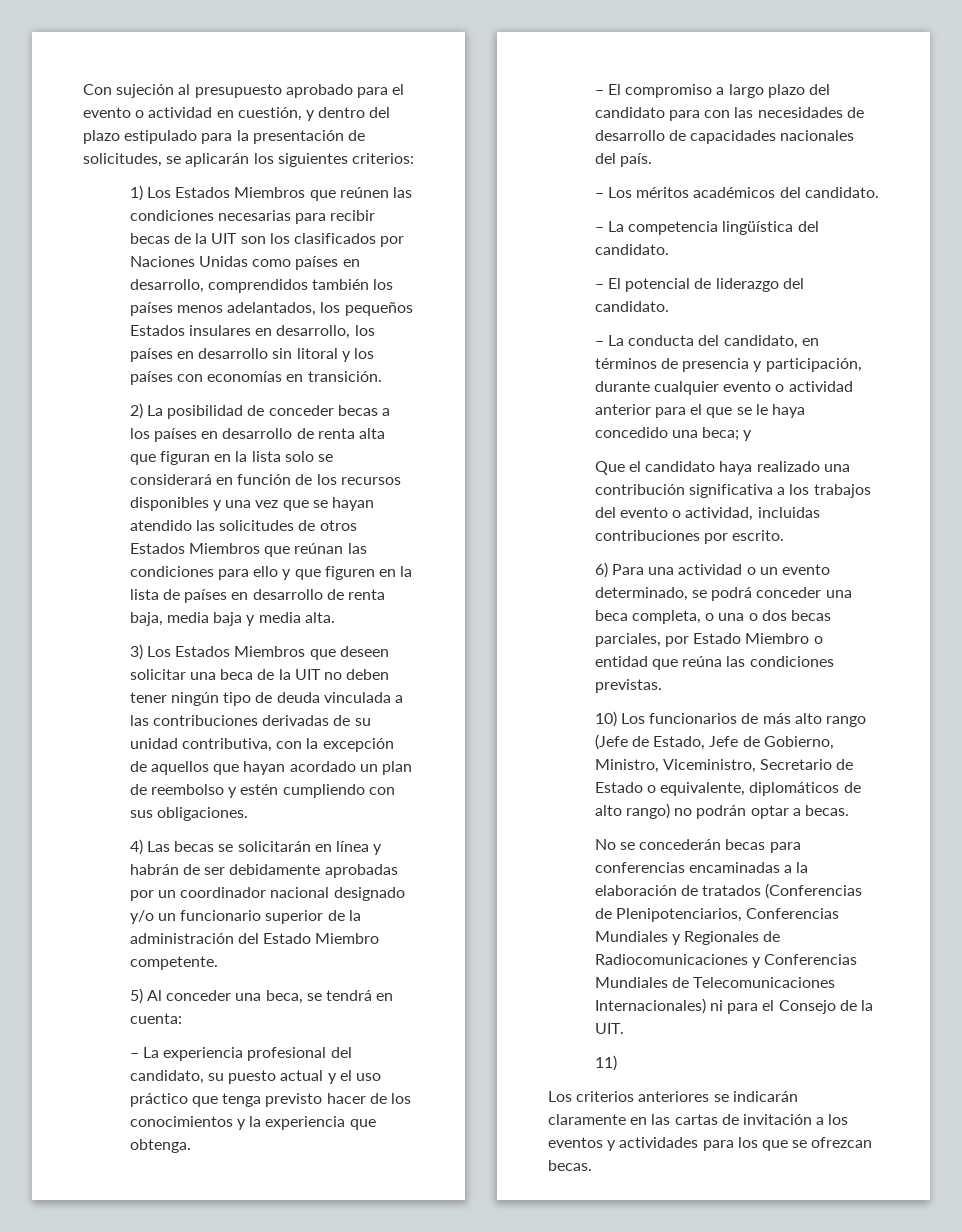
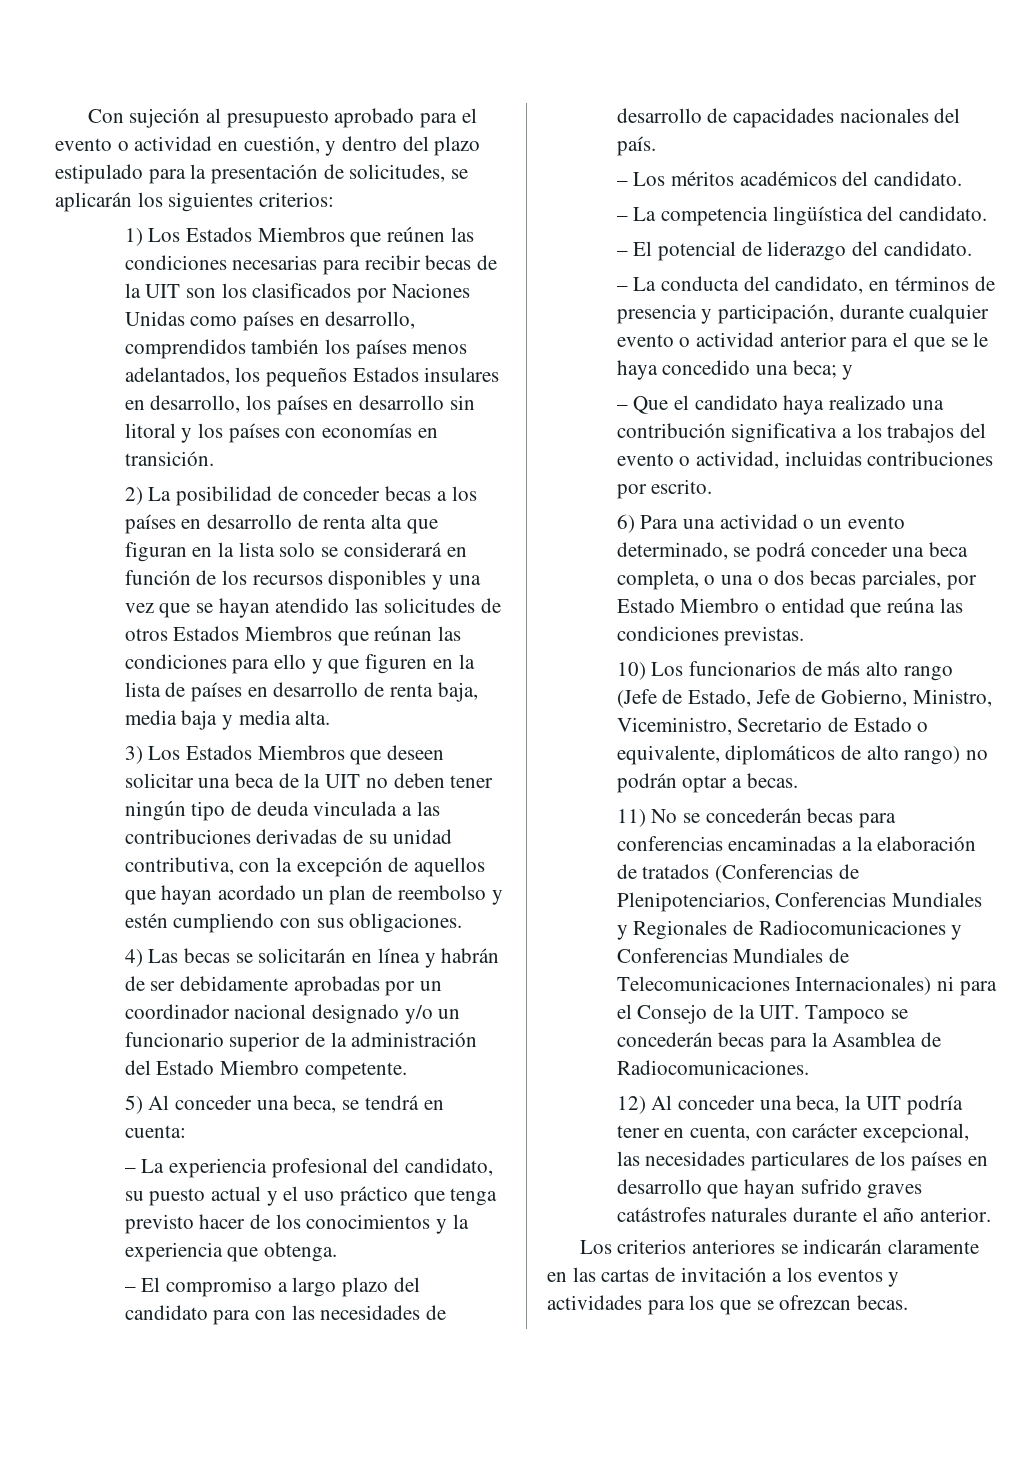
- Que el candidato haya realizado una contribución significativa a los trabajos del evento o actividad, incluidas contribuciones por escrito.
+ – Que el candidato haya realizado una contribución significativa a los trabajos del evento o actividad, incluidas contribuciones por escrito.
- No se concederán becas para conferencias encaminadas a la elaboración de tratados (Conferencias de Plenipotenciarios, Conferencias Mundiales y Regionales de Radiocomunicaciones y Conferencias Mundiales de Telecomunicaciones Internacionales) ni para el Consejo de la UIT.
- 11)
+ 11) No se concederán becas para conferencias encaminadas a la elaboración de tratados (Conferencias de Plenipotenciarios, Conferencias Mundiales y Regionales de Radiocomunicaciones y Conferencias Mundiales de Telecomunicaciones Internacionales) ni para el Consejo de la UIT. Tampoco se concederán becas para la Asamblea de Radiocomunicaciones.
+ 12) Al conceder una beca, la UIT podría tener en cuenta, con carácter excepcional, las necesidades particulares de los países en desarrollo que hayan sufrido graves catástrofes naturales durante el año anterior.

